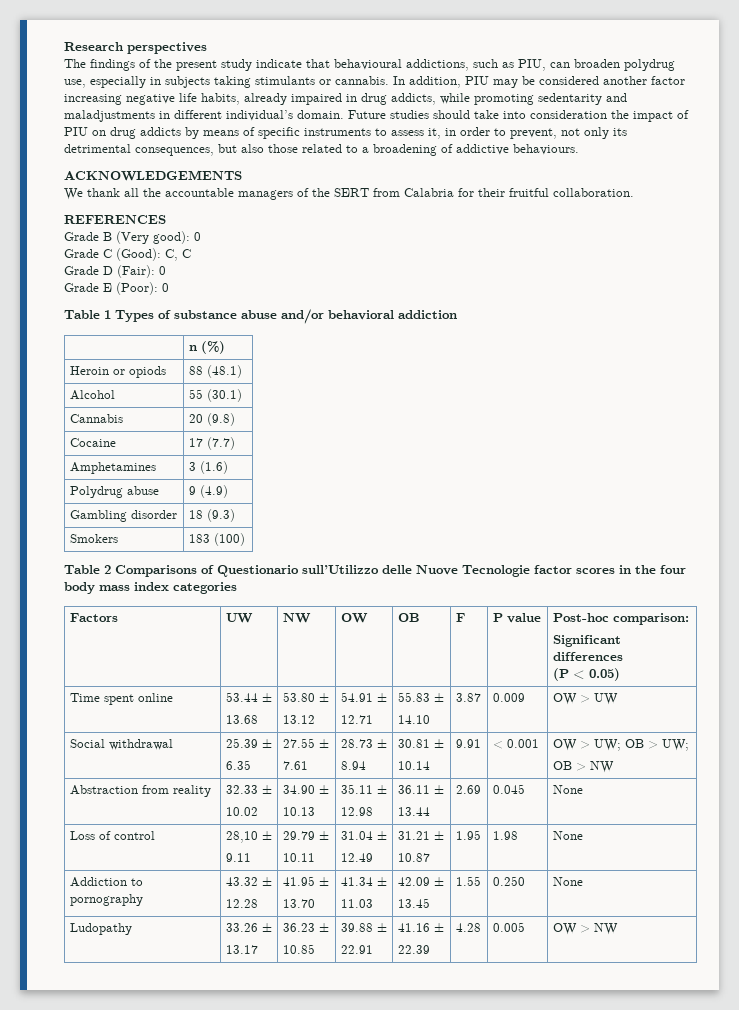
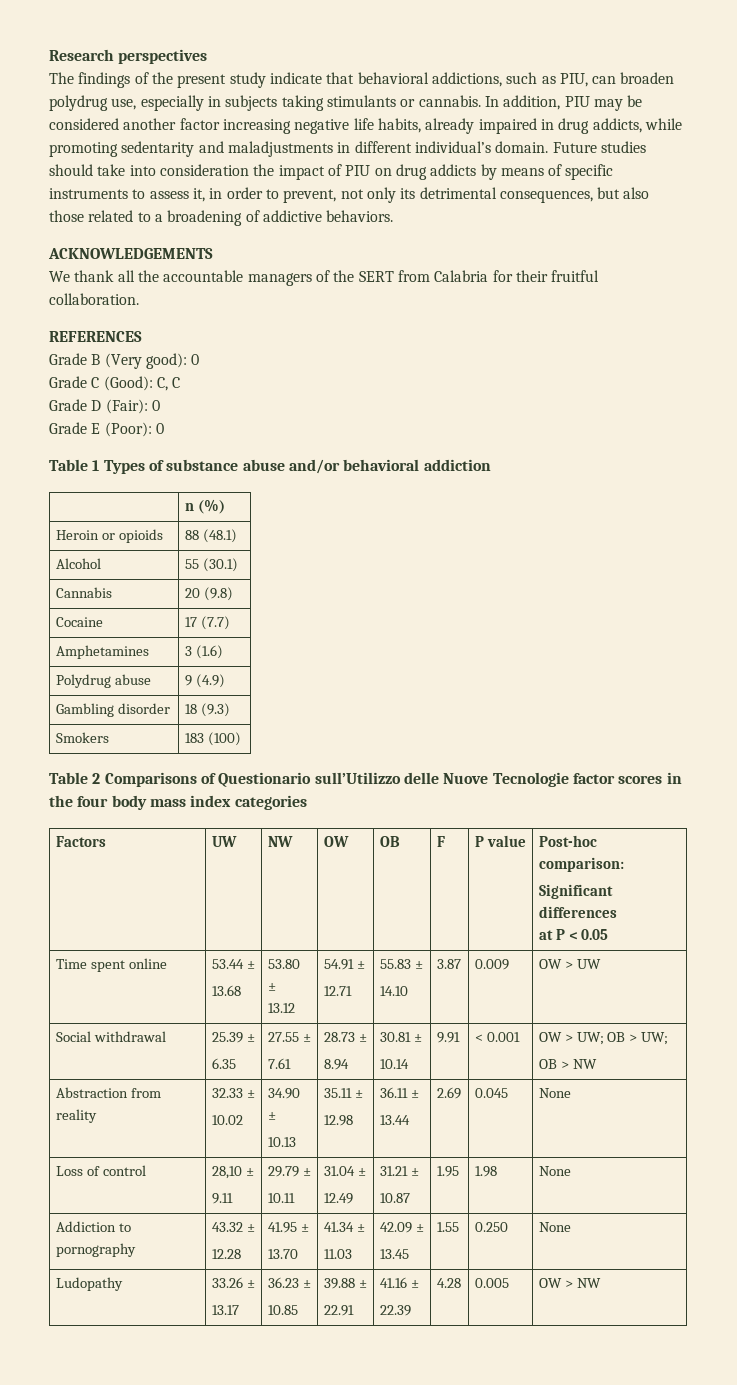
- The findings of the present study indicate that behavioural addictions, such as PIU, can broaden polydrug use, especially in subjects taking stimulants or cannabis.
+ The findings of the present study indicate that behavioral addictions, such as PIU, can broaden polydrug use, especially in subjects taking stimulants or cannabis.
- Future studies should take into consideration the impact of PIU on drug addicts by means of specific instruments to assess it, in order to prevent, not only its detrimental consequences, but also those related to a broadening of addictive behaviours.
+ Future studies should take into consideration the impact of PIU on drug addicts by means of specific instruments to assess it, in order to prevent, not only its detrimental consequences, but also those related to a broadening of addictive behaviors.
- Heroin or opiods | 88 (48.1)
+ Heroin or opioids | 88 (48.1)
  Factors | UW | NW | OW | OB | F | P value | Post-hoc comparison:
  Significant differences
- (P < 0.05)
+ at P < 0.05

